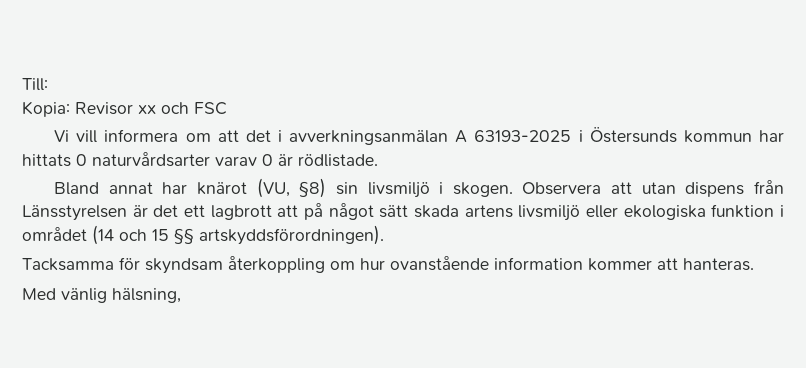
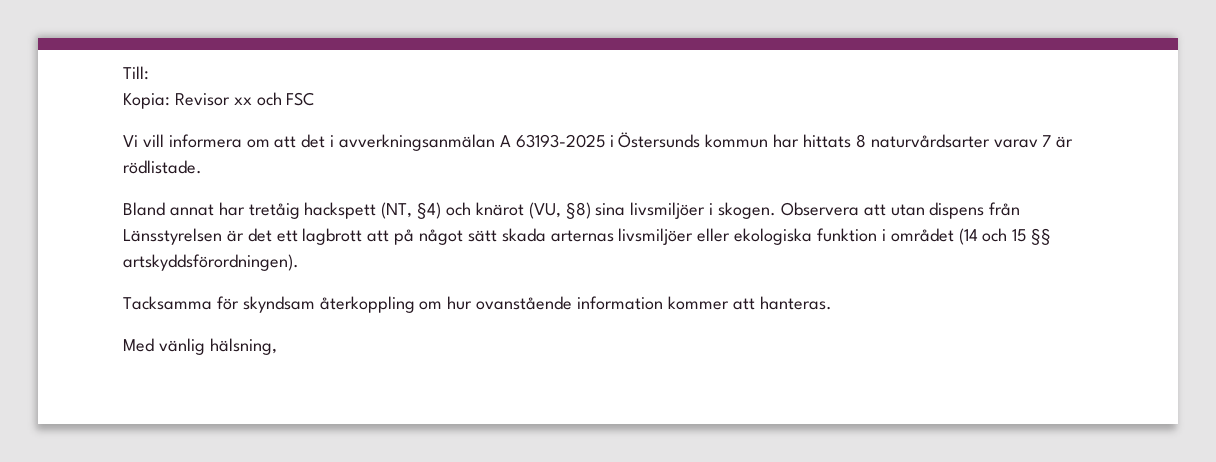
- Vi vill informera om att det i avverkningsanmälan A 63193-2025 i Östersunds kommun har hittats 0 naturvårdsarter varav 0 är rödlistade.
+ Vi vill informera om att det i avverkningsanmälan A 63193-2025 i Östersunds kommun har hittats 8 naturvårdsarter varav 7 är rödlistade.
- Bland annat har knärot (VU, §8) sin livsmiljö i skogen.
+ Bland annat har tretåig hackspett (NT, §4) och knärot (VU, §8) sina livsmiljöer i skogen.
- Observera att utan dispens från Länsstyrelsen är det ett lagbrott att på något sätt skada artens livsmiljö eller ekologiska funktion i området (14 och 15 §§ artskyddsförordningen).
+ Observera att utan dispens från Länsstyrelsen är det ett lagbrott att på något sätt skada arternas livsmiljöer eller ekologiska funktion i området (14 och 15 §§ artskyddsförordningen).

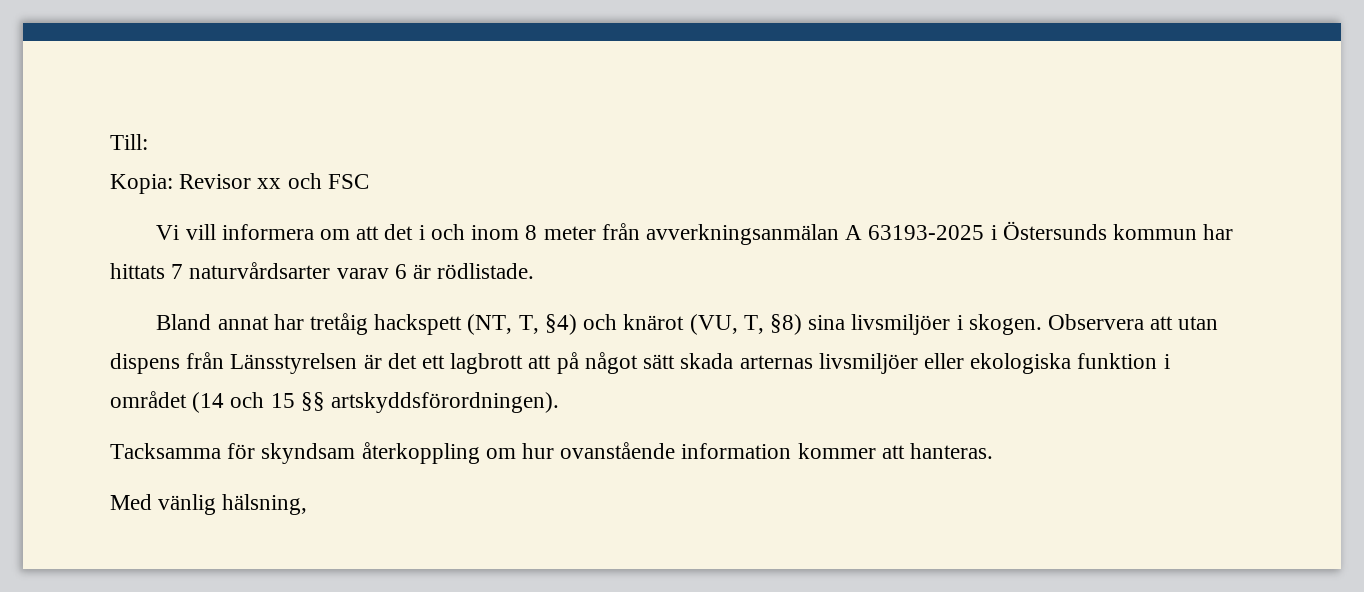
- Vi vill informera om att det i avverkningsanmälan A 63193-2025 i Östersunds kommun har hittats 8 naturvårdsarter varav 7 är rödlistade.
+ Vi vill informera om att det i och inom 8 meter från avverkningsanmälan A 63193-2025 i Östersunds kommun har hittats 7 naturvårdsarter varav 6 är rödlistade.
- Bland annat har tretåig hackspett (NT, §4) och knärot (VU, §8) sina livsmiljöer i skogen.
+ Bland annat har tretåig hackspett (NT, T, §4) och knärot (VU, T, §8) sina livsmiljöer i skogen.

